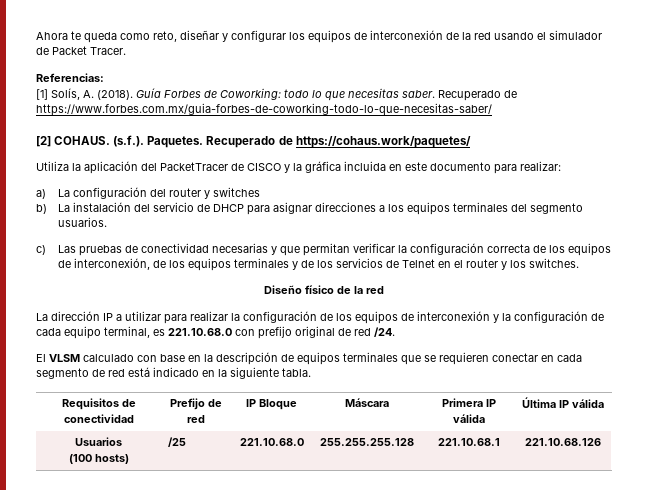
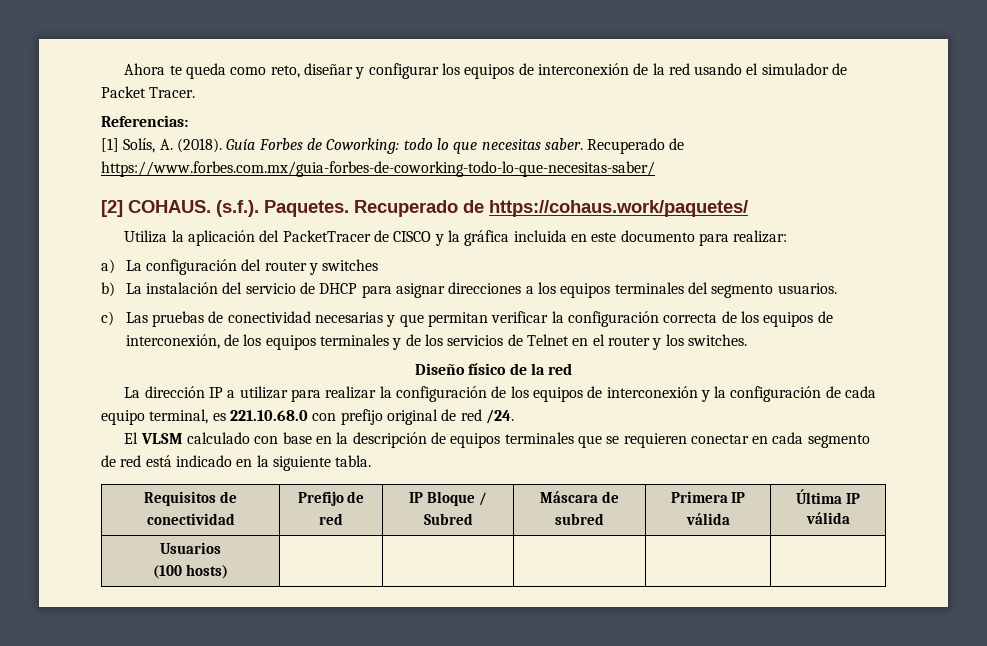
- Requisitos de conectividad | Prefijo de red | IP Bloque | Máscara | Primera IP válida | Última IP válida
+ Requisitos de conectividad | Prefijo de red | IP Bloque / Subred | Máscara de subred | Primera IP válida | Última IP válida
  Usuarios
- (100 hosts) | /25 | 221.10.68.0 | 255.255.255.128 | 221.10.68.1 | 221.10.68.126
+ (100 hosts) | | | | |

